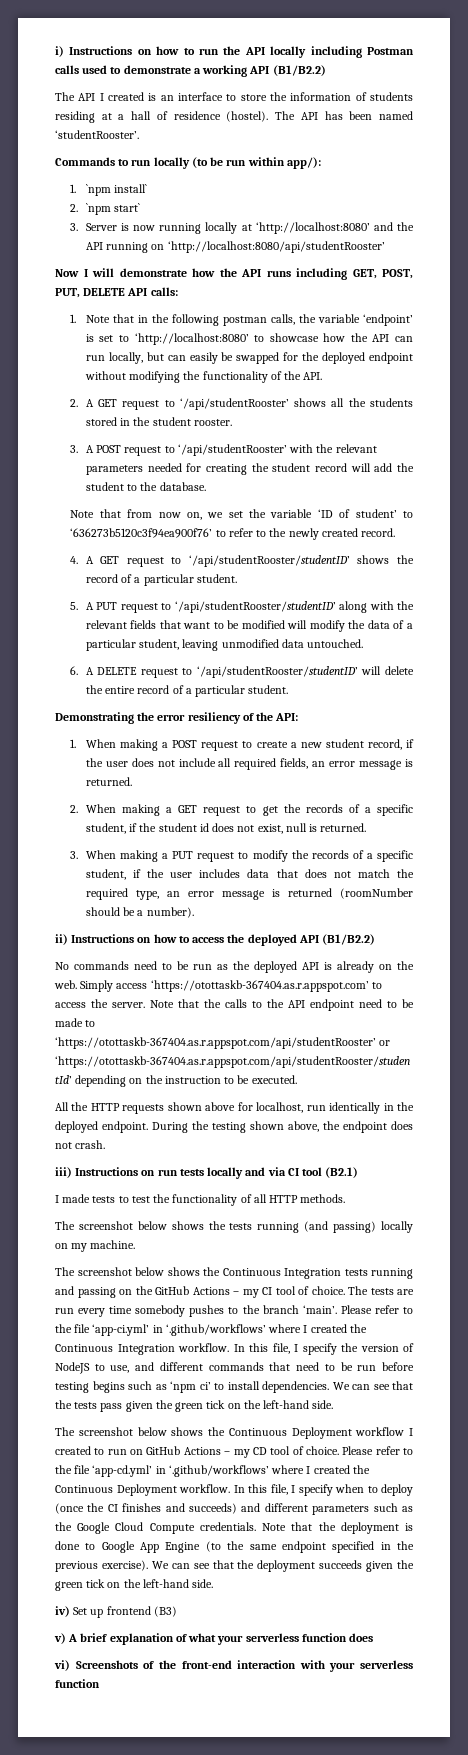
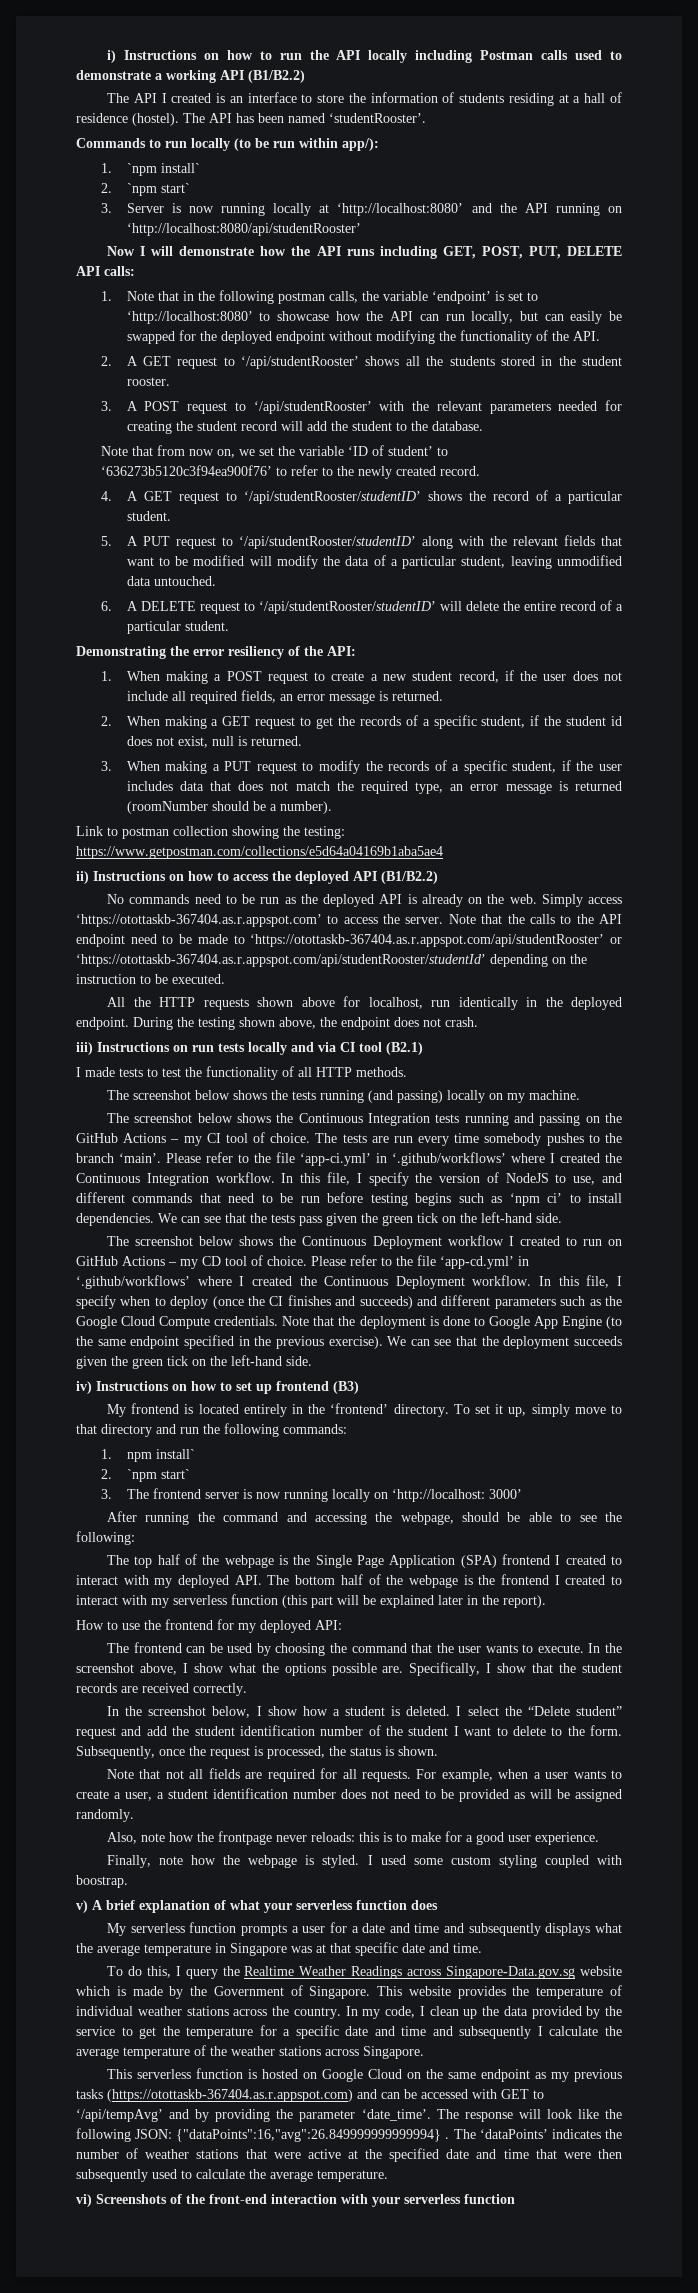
+ Link to postman collection showing the testing: https://www.getpostman.com/collections/e5d64a04169b1aba5ae4
- iv) Set up frontend (B3)
+ iv) Instructions on how to set up frontend (B3)
+ My frontend is located entirely in the ‘frontend’ directory. To set it up, simply move to that directory and run the following commands:
+ 1. npm install`
+ 2. `npm start`
+ 3. The frontend server is now running locally on ‘http://localhost: 3000’
+ After running the command and accessing the webpage, should be able to see the following:
+ The top half of the webpage is the Single Page Application (SPA) frontend I created to interact with my deployed API. The bottom half of the webpage is the frontend I created to interact with my serverless function (this part will be explained later in the report).
+ How to use the frontend for my deployed API:
+ The frontend can be used by choosing the command that the user wants to execute. In the screenshot above, I show what the options possible are. Specifically, I show that the student records are received correctly.
+ In the screenshot below, I show how a student is deleted. I select the “Delete student” request and add the student identification number of the student I want to delete to the form. Subsequently, once the request is processed, the status is shown.
+ Note that not all fields are required for all requests. For example, when a user wants to create a user, a student identification number does not need to be provided as will be assigned randomly.
+ Also, note how the frontpage never reloads: this is to make for a good user experience.
+ Finally, note how the webpage is styled. I used some custom styling coupled with boostrap.
+ My serverless function prompts a user for a date and time and subsequently displays what the average temperature in Singapore was at that specific date and time.
+ To do this, I query the Realtime Weather Readings across Singapore-Data.gov.sg website which is made by the Government of Singapore. This website provides the temperature of individual weather stations across the country. In my code, I clean up the data provided by the service to get the temperature for a specific date and time and subsequently I calculate the average temperature of the weather stations across Singapore.
+ This serverless function is hosted on Google Cloud on the same endpoint as my previous tasks (https://otottaskb-367404.as.r.appspot.com) and can be accessed with GET to ‘/api/tempAvg’ and by providing the parameter ‘date_time’. The response will look like the following JSON: {"dataPoints":16,"avg":26.849999999999994} . The ‘dataPoints’ indicates the number of weather stations that were active at the specified date and time that were then subsequently used to calculate the average temperature.

